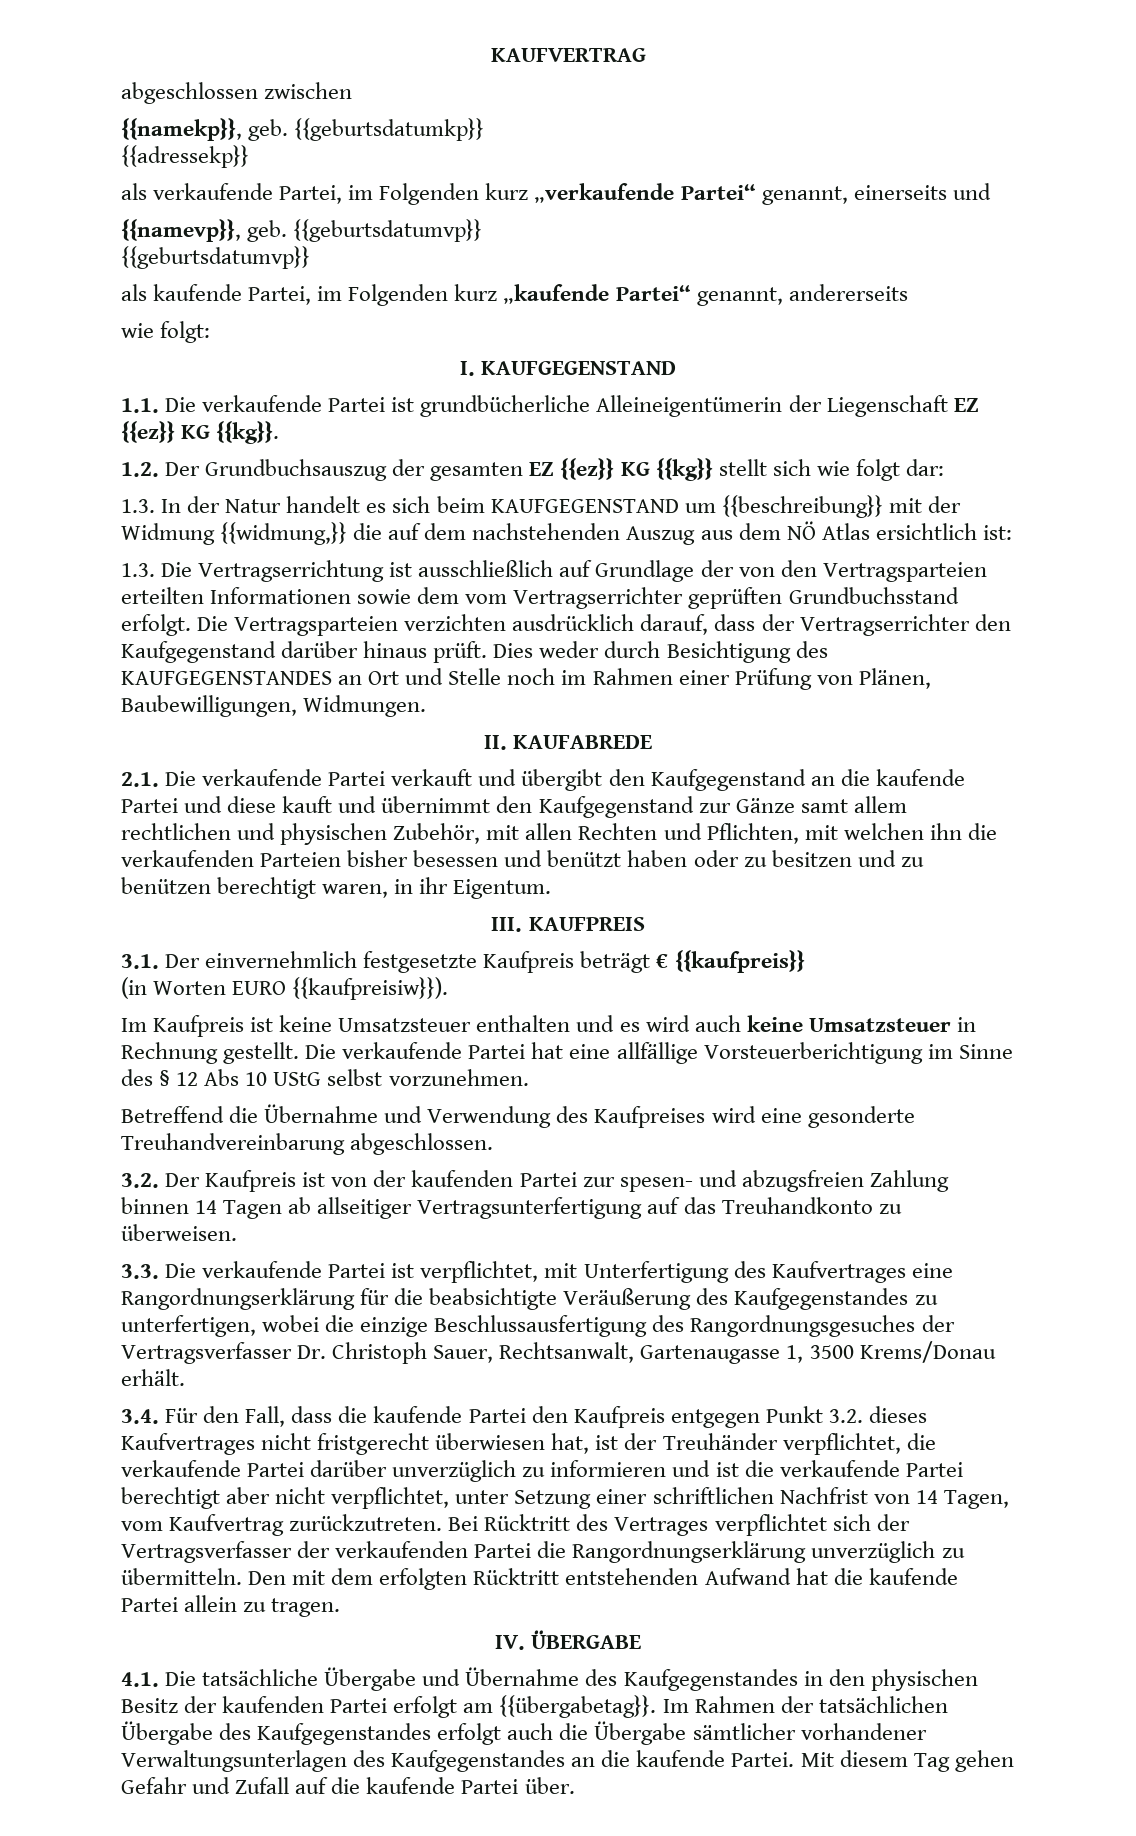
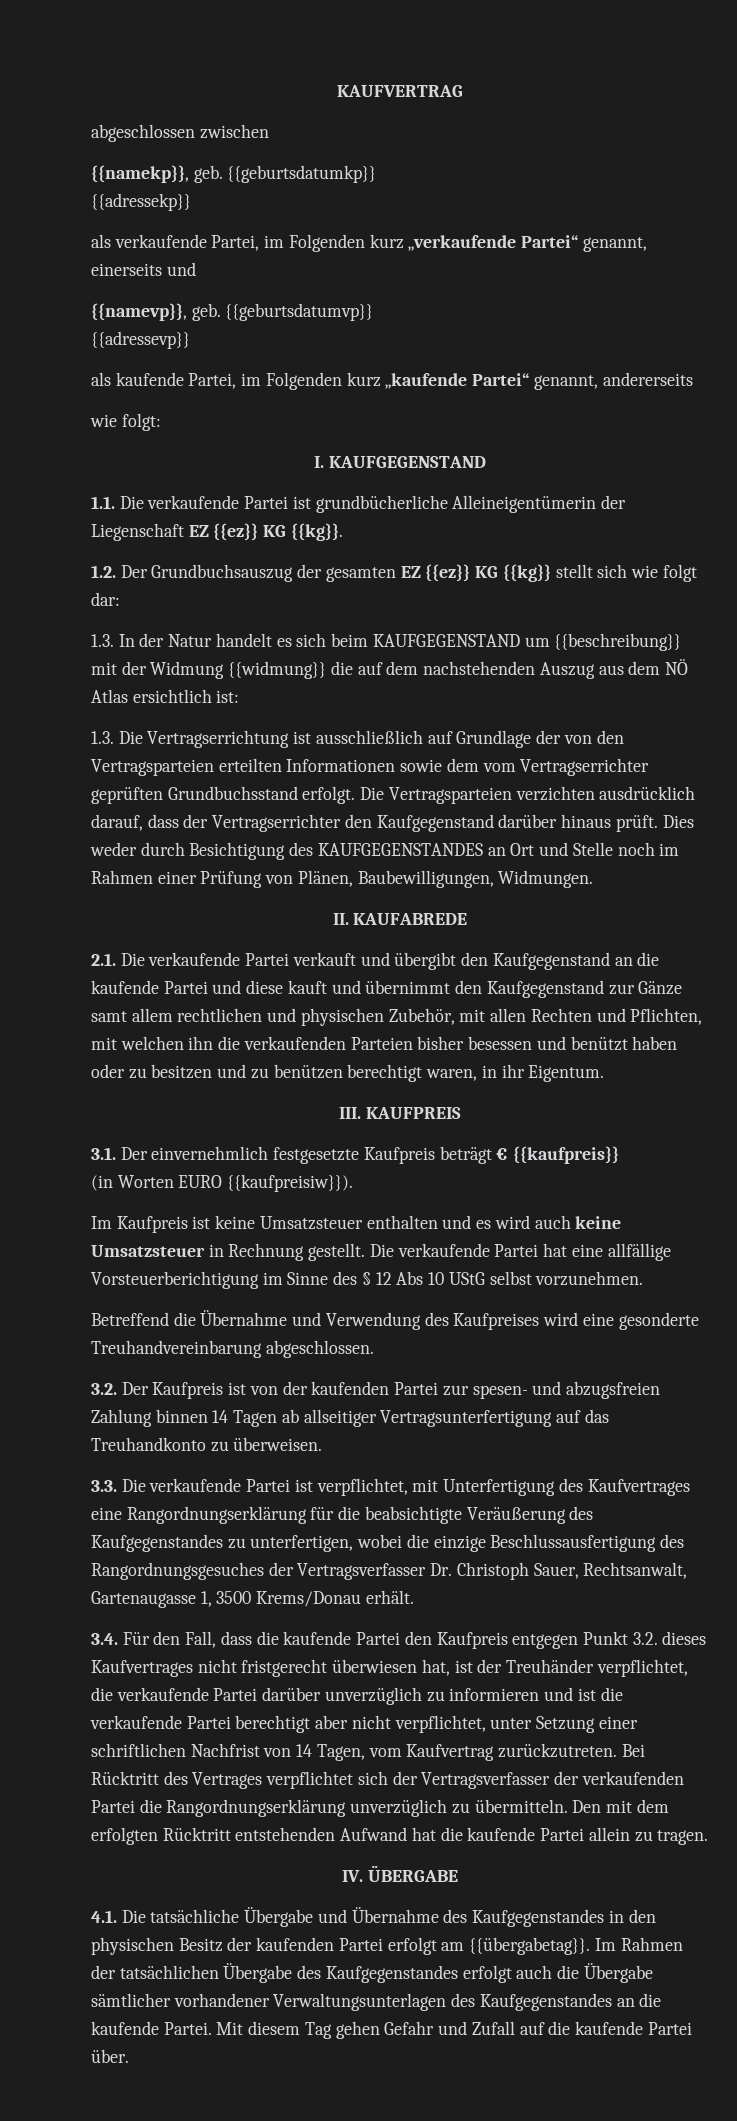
  {{namevp}}, geb. {{geburtsdatumvp}}
- {{geburtsdatumvp}}
+ {{adressevp}}
- 1.3. In der Natur handelt es sich beim KAUFGEGENSTAND um {{beschreibung}} mit der Widmung {{widmung,}} die auf dem nachstehenden Auszug aus dem NÖ Atlas ersichtlich ist:
+ 1.3. In der Natur handelt es sich beim KAUFGEGENSTAND um {{beschreibung}} mit der Widmung {{widmung}} die auf dem nachstehenden Auszug aus dem NÖ Atlas ersichtlich ist:

